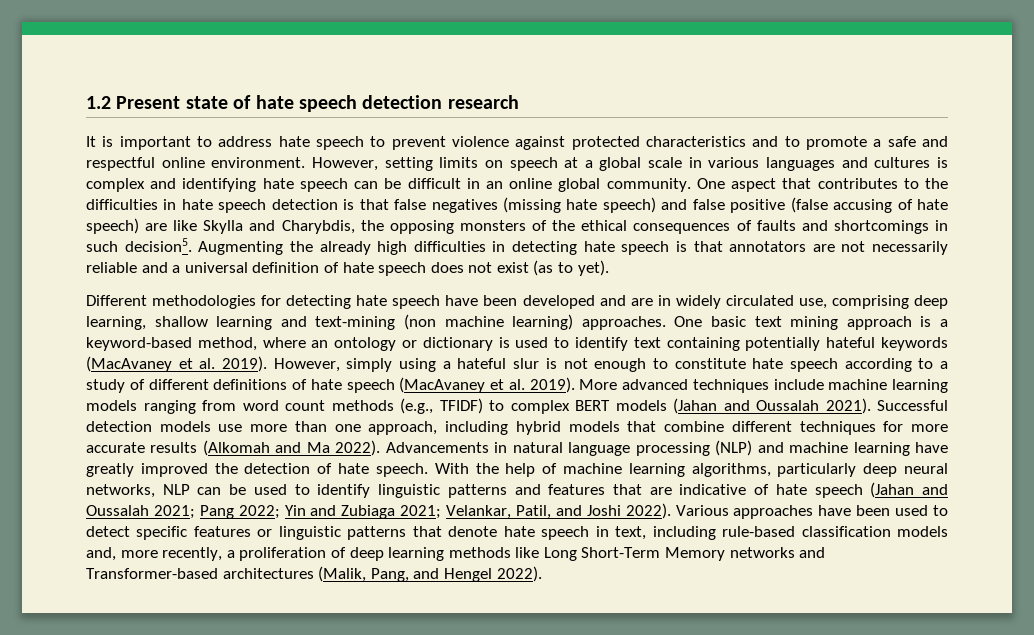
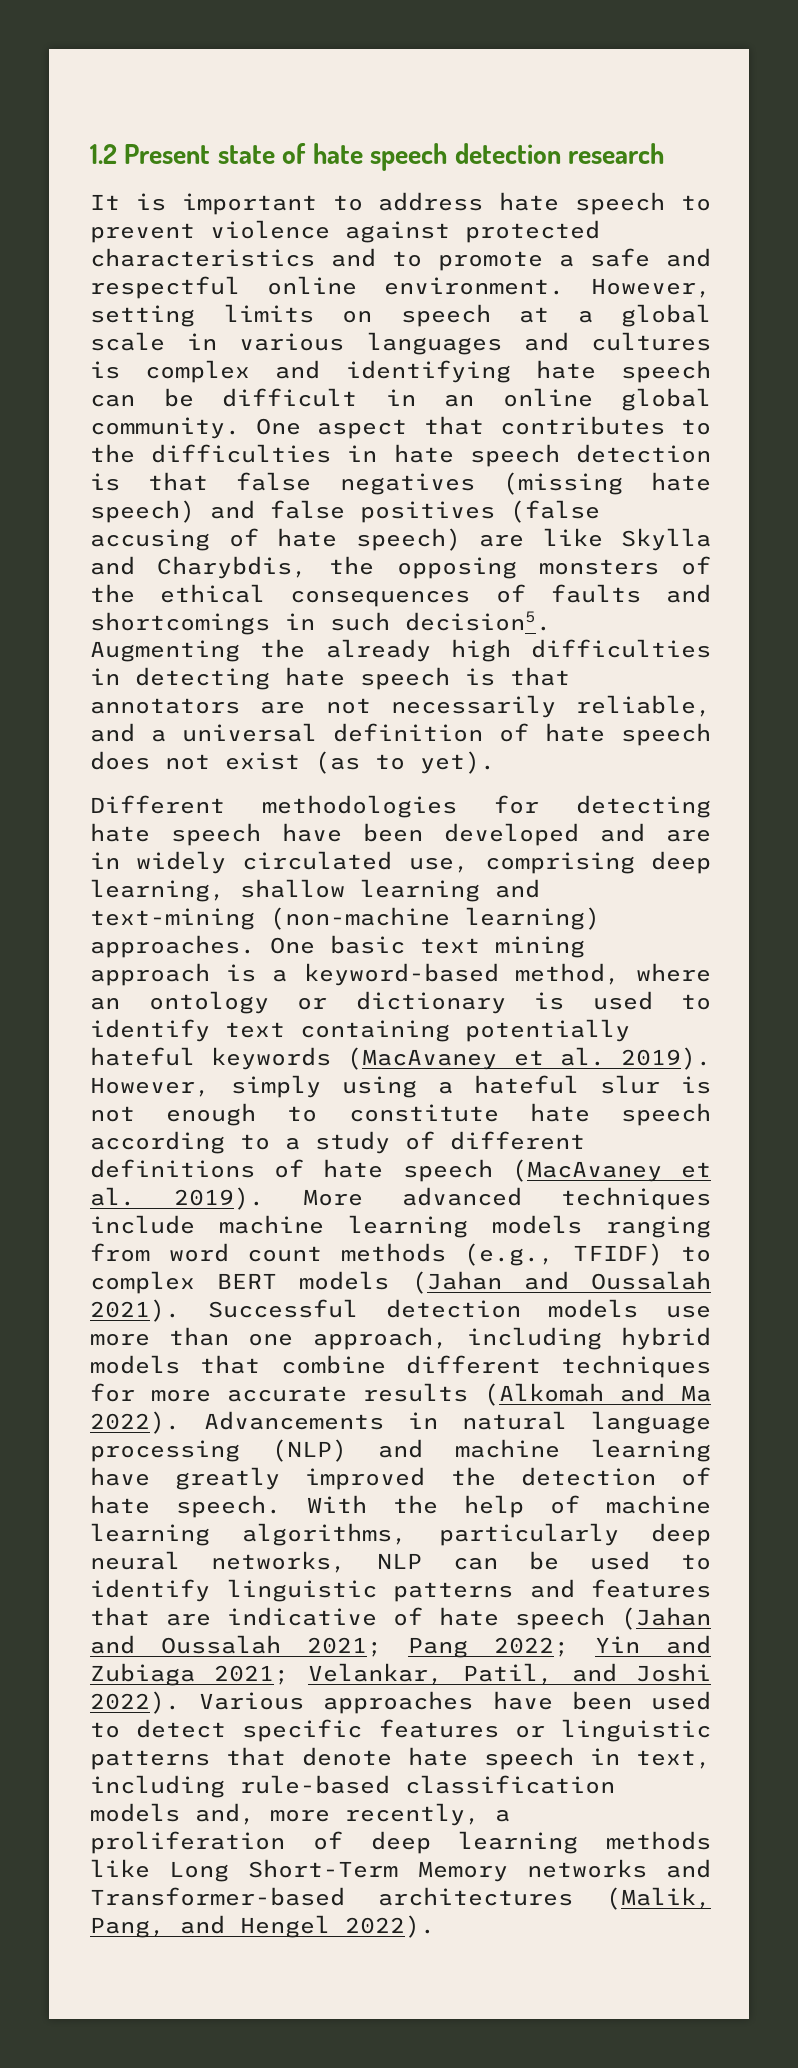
- One aspect that contributes to the difficulties in hate speech detection is that false negatives (missing hate speech) and false positive (false accusing of hate speech) are like Skylla and Charybdis, the opposing monsters of the ethical consequences of faults and shortcomings in such decision5.
+ One aspect that contributes to the difficulties in hate speech detection is that false negatives (missing hate speech) and false positives (false accusing of hate speech) are like Skylla and Charybdis, the opposing monsters of the ethical consequences of faults and shortcomings in such decision5.
- Augmenting the already high difficulties in detecting hate speech is that annotators are not necessarily reliable and a universal definition of hate speech does not exist (as to yet).
+ Augmenting the already high difficulties in detecting hate speech is that annotators are not necessarily reliable, and a universal definition of hate speech does not exist (as to yet).
- Different methodologies for detecting hate speech have been developed and are in widely circulated use, comprising deep learning, shallow learning and text-mining (non machine learning) approaches.
+ Different methodologies for detecting hate speech have been developed and are in widely circulated use, comprising deep learning, shallow learning and text-mining (non-machine learning) approaches.

